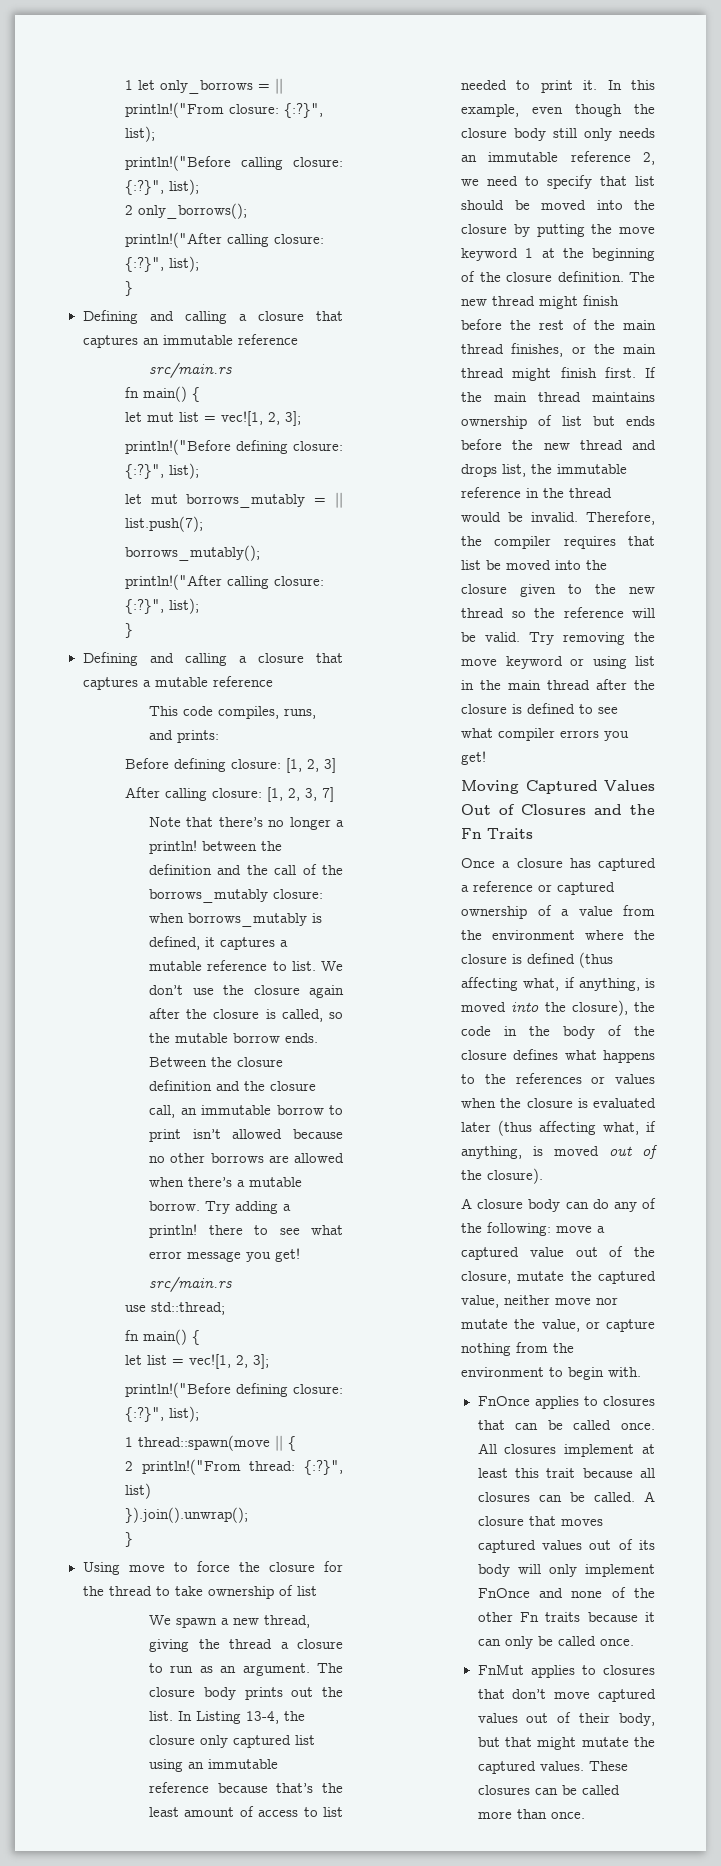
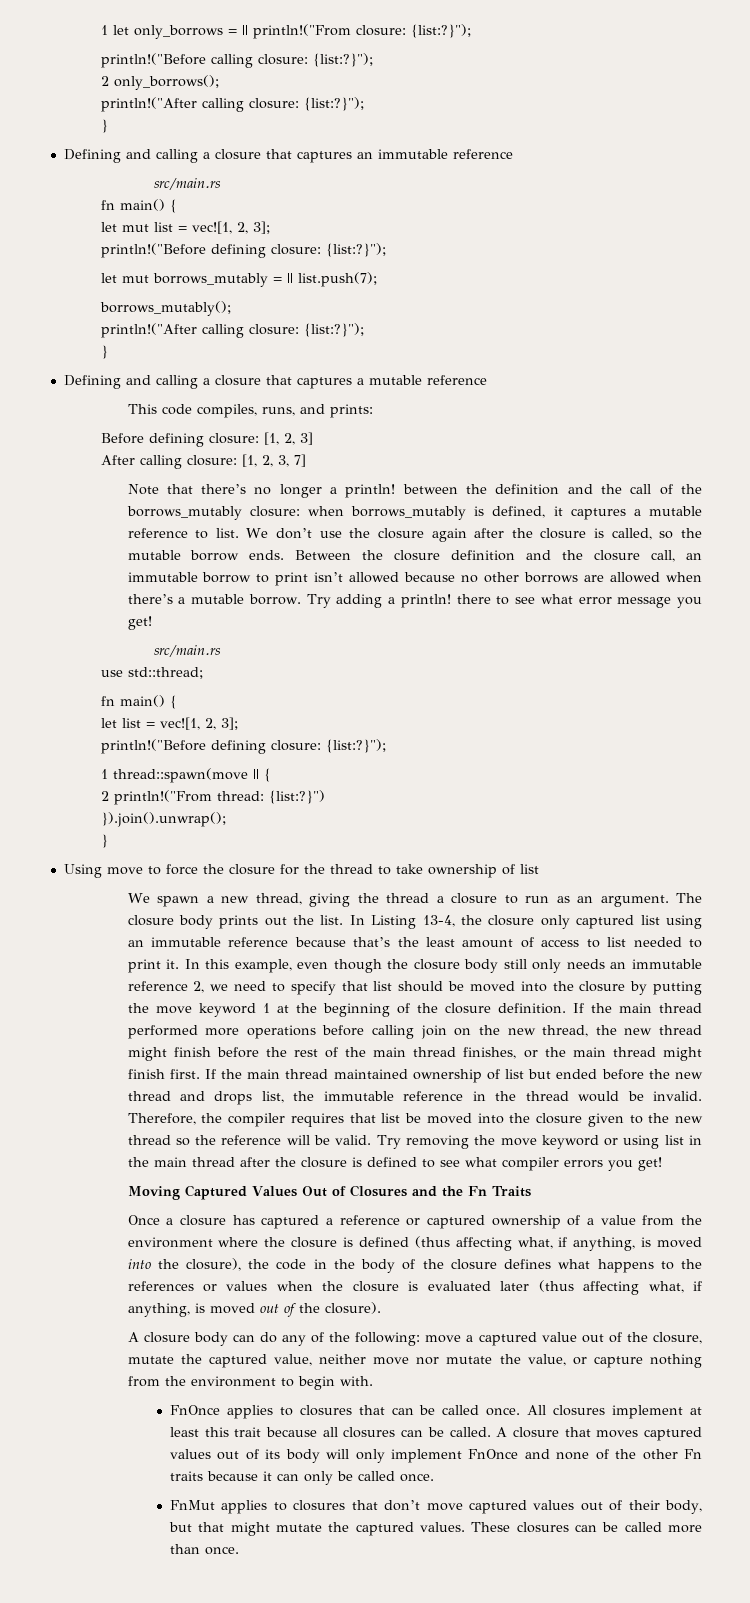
- 1 let only_borrows = || println!("From closure: {:?}", list);
+ 1 let only_borrows = || println!("From closure: {list:?}");
- println!("Before calling closure: {:?}", list);
+ println!("Before calling closure: {list:?}");
  2 only_borrows();
- println!("After calling closure: {:?}", list);
+ println!("After calling closure: {list:?}");
  let mut list = vec![1, 2, 3];
- println!("Before defining closure: {:?}", list);
+ println!("Before defining closure: {list:?}");
  borrows_mutably();
- println!("After calling closure: {:?}", list);
+ println!("After calling closure: {list:?}");
  let list = vec![1, 2, 3];
- println!("Before defining closure: {:?}", list);
+ println!("Before defining closure: {list:?}");
- 2 println!("From thread: {:?}", list)
+ 2 println!("From thread: {list:?}")
- The new thread might finish before the rest of the main thread finishes, or the main thread might finish first.
+ If the main thread performed more operations before calling join on the new thread, the new thread might finish before the rest of the main thread finishes, or the main thread might finish first.
- If the main thread maintains ownership of list but ends before the new thread and drops list, the immutable reference in the thread would be invalid.
+ If the main thread maintained ownership of list but ended before the new thread and drops list, the immutable reference in the thread would be invalid.

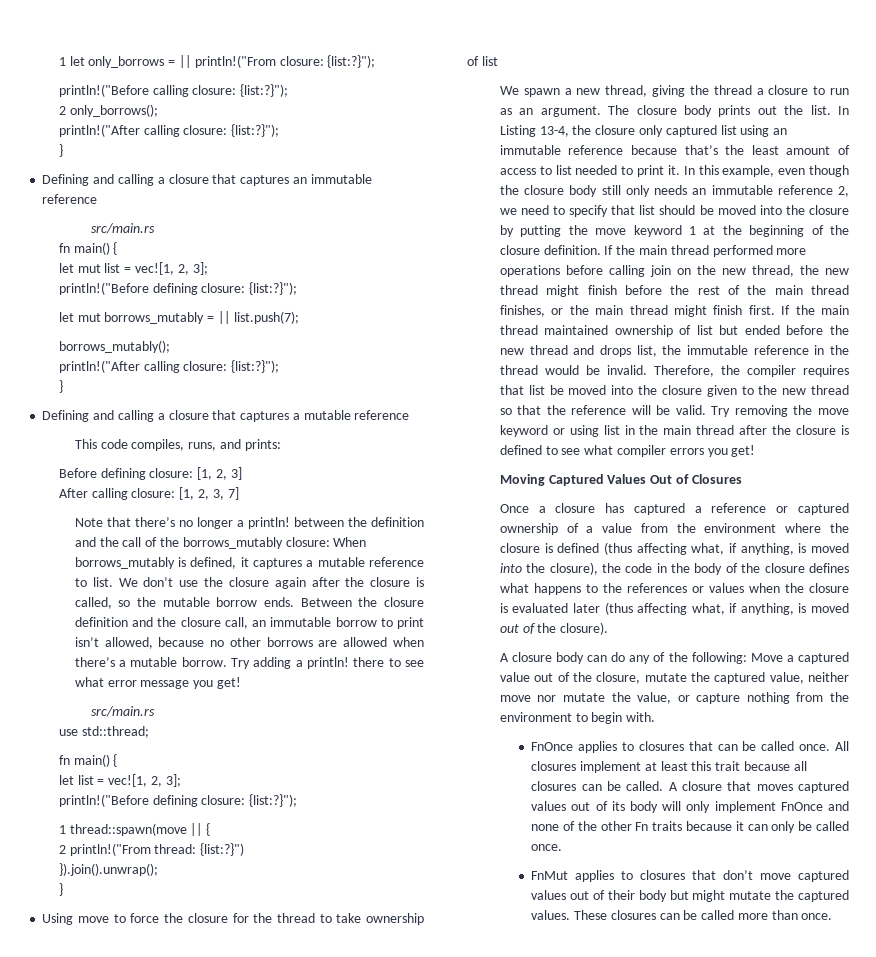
- Note that there’s no longer a println! between the definition and the call of the borrows_mutably closure: when borrows_mutably is defined, it captures a mutable reference to list.
+ Note that there’s no longer a println! between the definition and the call of the borrows_mutably closure: When borrows_mutably is defined, it captures a mutable reference to list.
- Between the closure definition and the closure call, an immutable borrow to print isn’t allowed because no other borrows are allowed when there’s a mutable borrow.
+ Between the closure definition and the closure call, an immutable borrow to print isn’t allowed, because no other borrows are allowed when there’s a mutable borrow.
- Therefore, the compiler requires that list be moved into the closure given to the new thread so the reference will be valid.
+ Therefore, the compiler requires that list be moved into the closure given to the new thread so that the reference will be valid.
- Moving Captured Values Out of Closures and the Fn Traits
+ Moving Captured Values Out of Closures
- A closure body can do any of the following: move a captured value out of the closure, mutate the captured value, neither move nor mutate the value, or capture nothing from the environment to begin with.
+ A closure body can do any of the following: Move a captured value out of the closure, mutate the captured value, neither move nor mutate the value, or capture nothing from the environment to begin with.
- FnMut applies to closures that don’t move captured values out of their body, but that might mutate the captured values.
+ FnMut applies to closures that don’t move captured values out of their body but might mutate the captured values.

